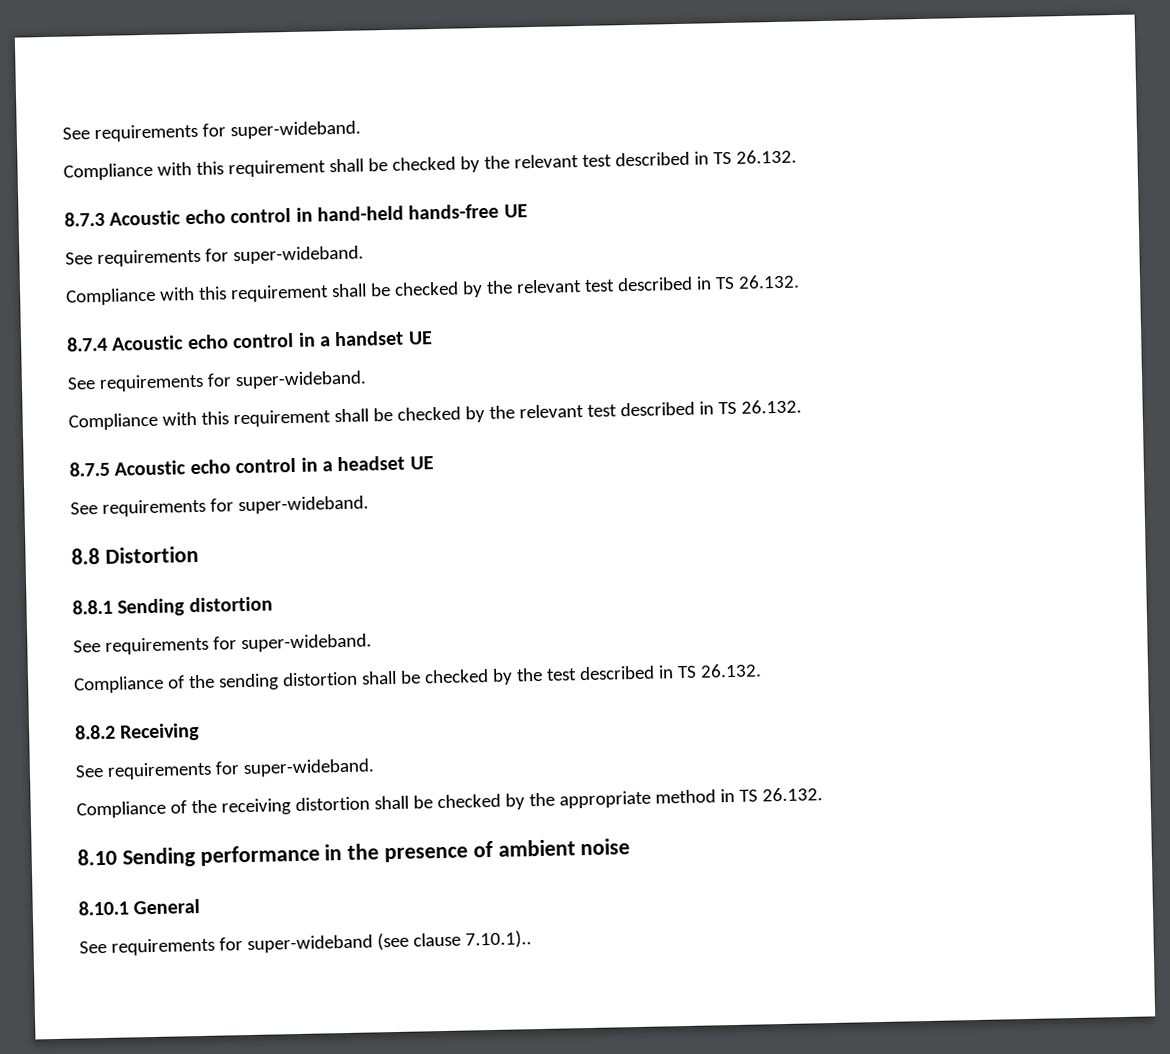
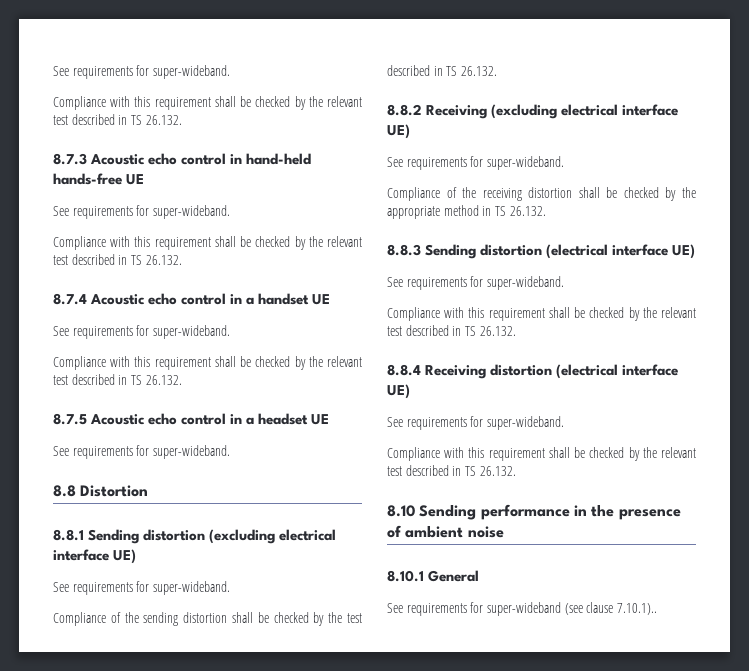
- 8.8.1 Sending distortion
+ 8.8.1 Sending distortion (excluding electrical interface UE)
- 8.8.2 Receiving
+ 8.8.2 Receiving (excluding electrical interface UE)
+ 8.8.3 Sending distortion (electrical interface UE)
+ See requirements for super-wideband.
+ Compliance with this requirement shall be checked by the relevant test described in TS 26.132.
+ 8.8.4 Receiving distortion (electrical interface UE)
+ See requirements for super-wideband.
+ Compliance with this requirement shall be checked by the relevant test described in TS 26.132.

